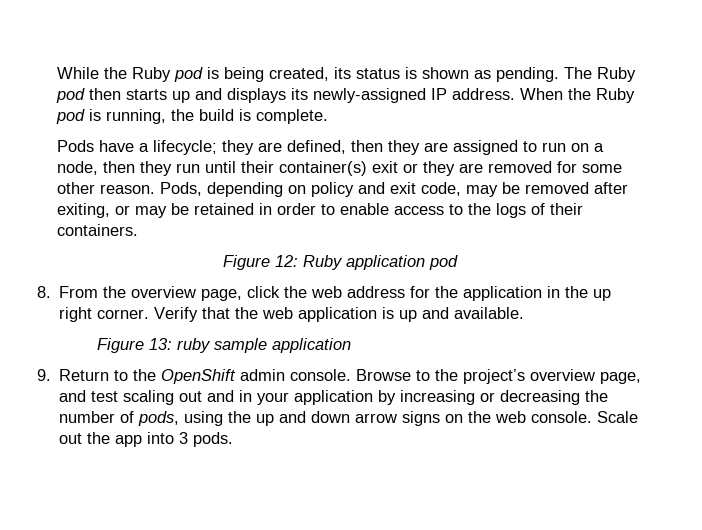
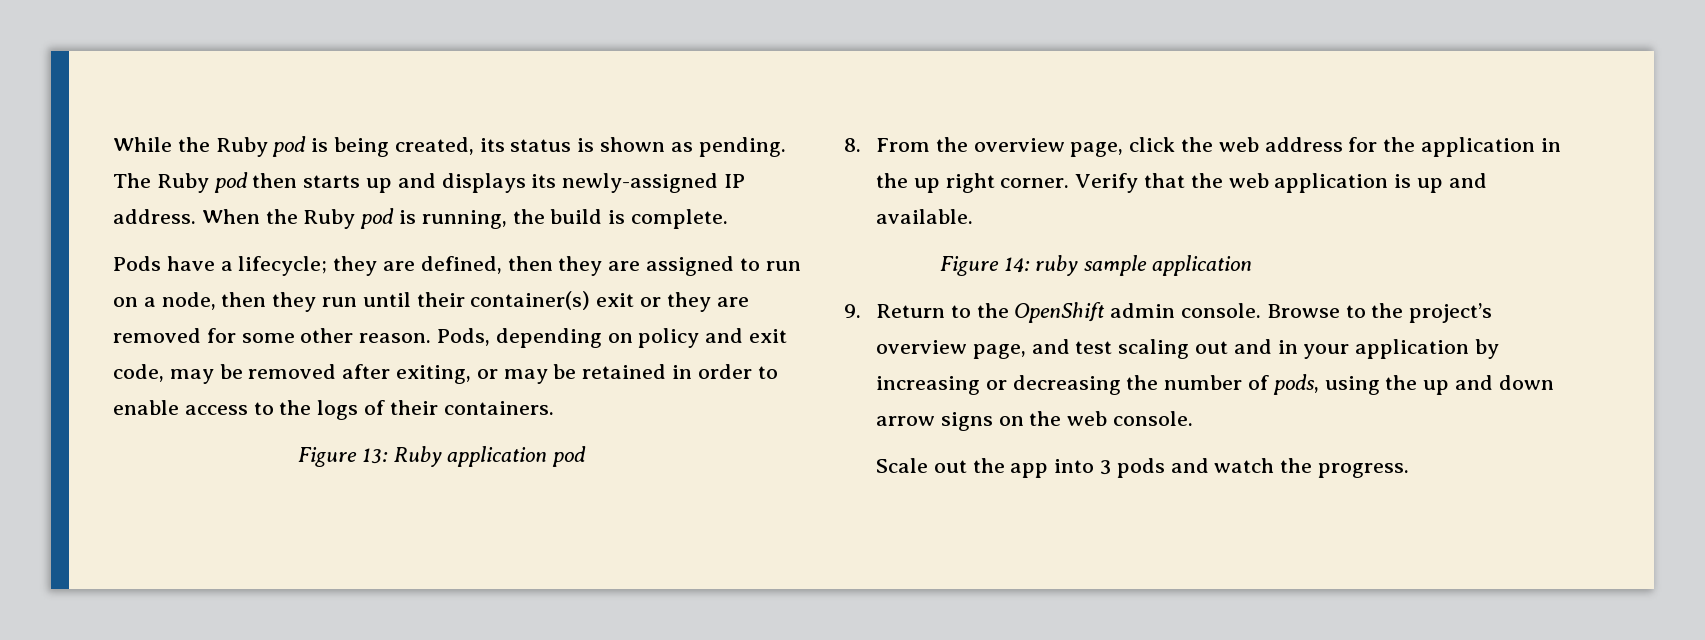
- Figure 12: Ruby application pod
+ Figure 13: Ruby application pod
- Figure 13: ruby sample application
+ Figure 14: ruby sample application
- Browse to the project’s overview page, and test scaling out and in your application by increasing or decreasing the number of pods, using the up and down arrow signs on the web console. Scale out the app into 3 pods.
+ Browse to the project’s overview page, and test scaling out and in your application by increasing or decreasing the number of pods, using the up and down arrow signs on the web console.
+ Scale out the app into 3 pods and watch the progress.

